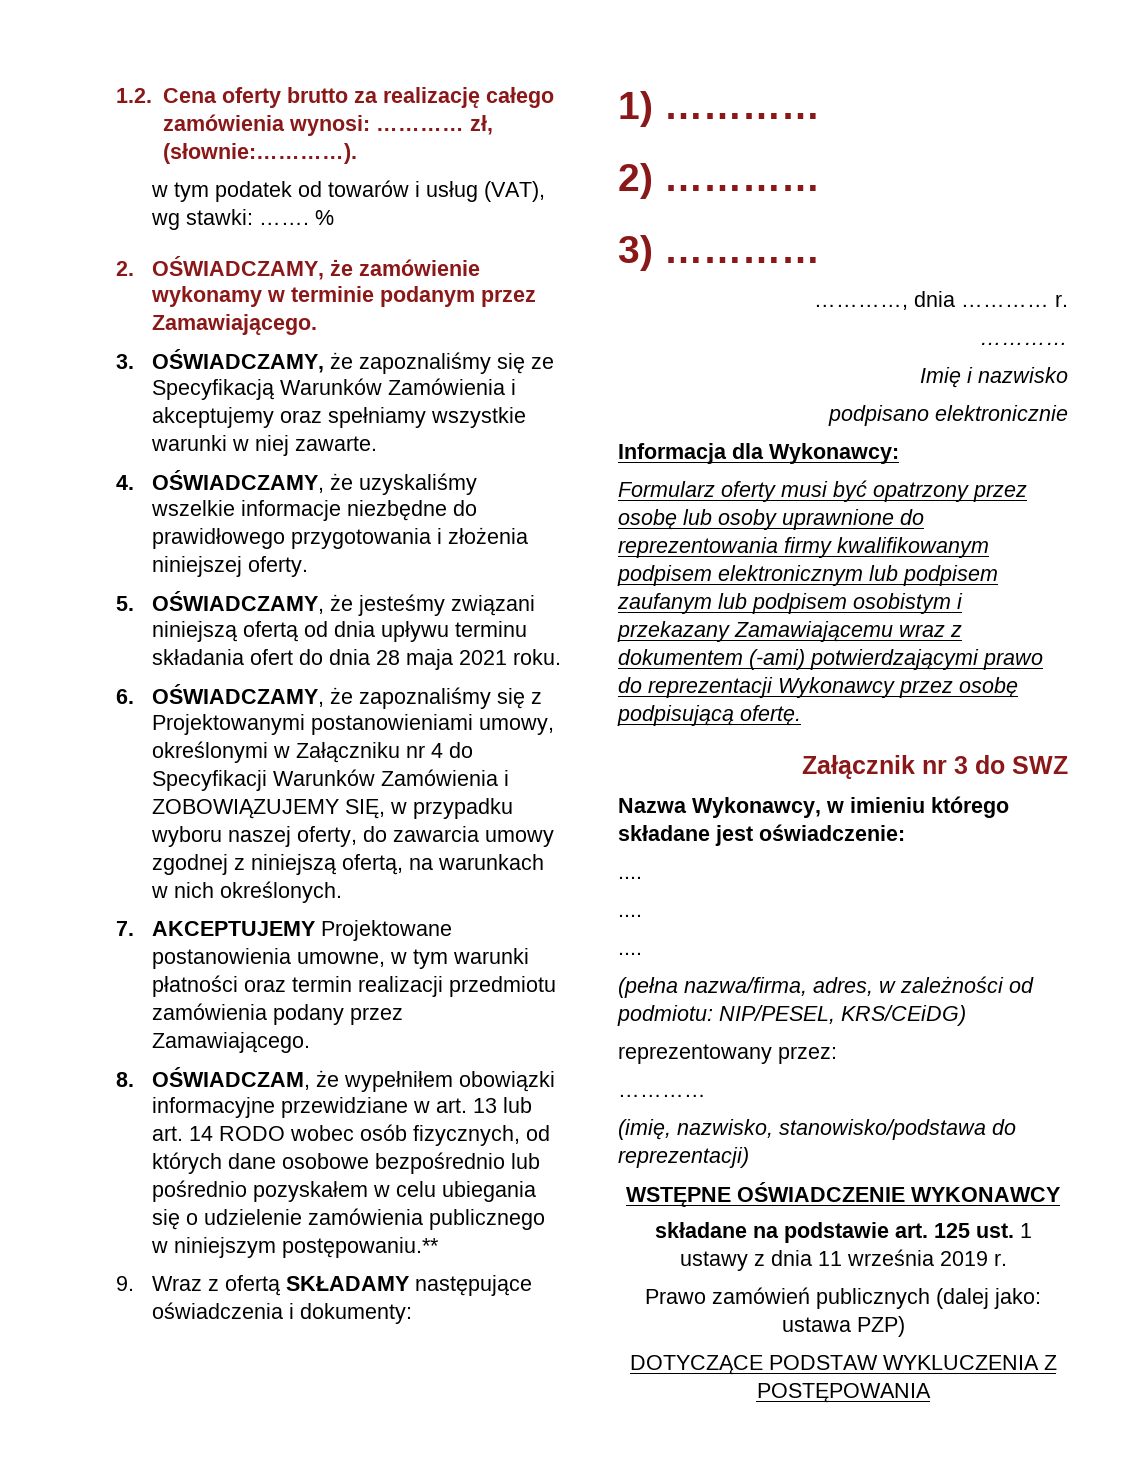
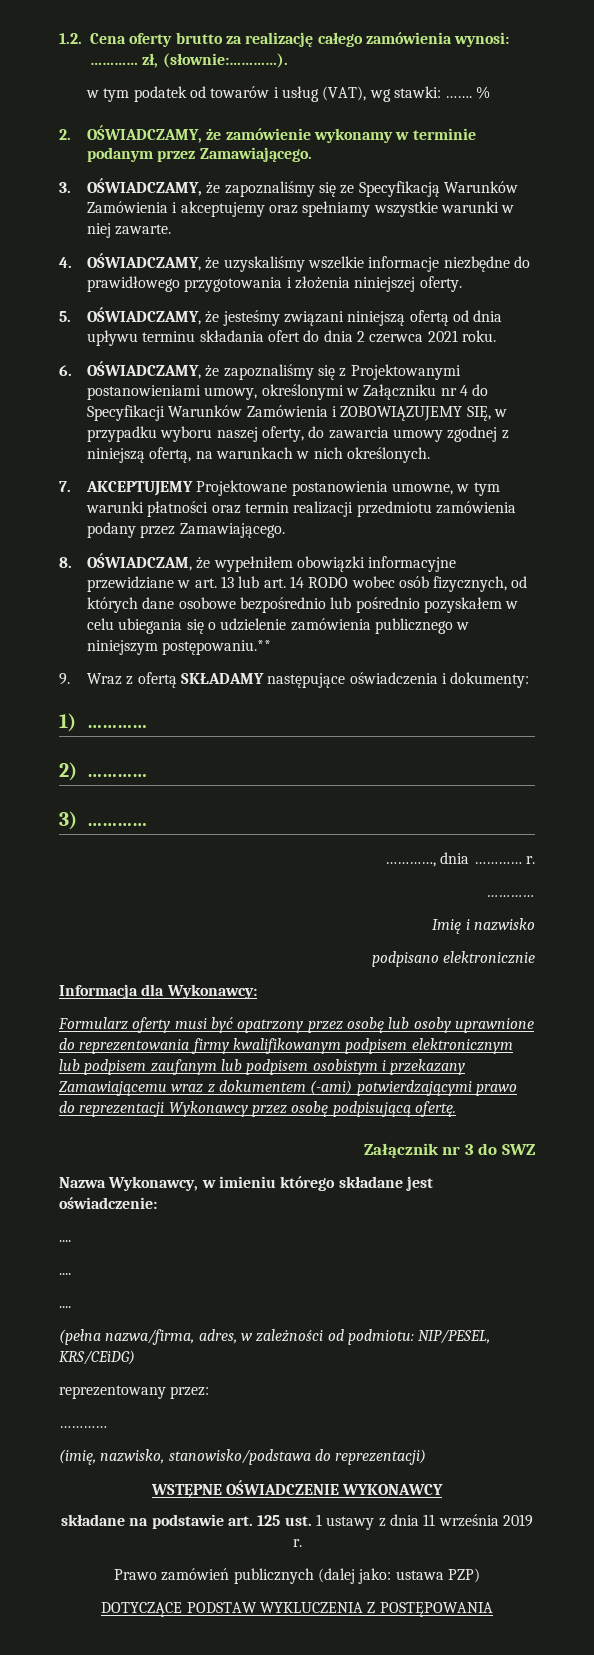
- 5. OŚWIADCZAMY, że jesteśmy związani niniejszą ofertą od dnia upływu terminu składania ofert do dnia 28 maja 2021 roku.
+ 5. OŚWIADCZAMY, że jesteśmy związani niniejszą ofertą od dnia upływu terminu składania ofert do dnia 2 czerwca 2021 roku.

